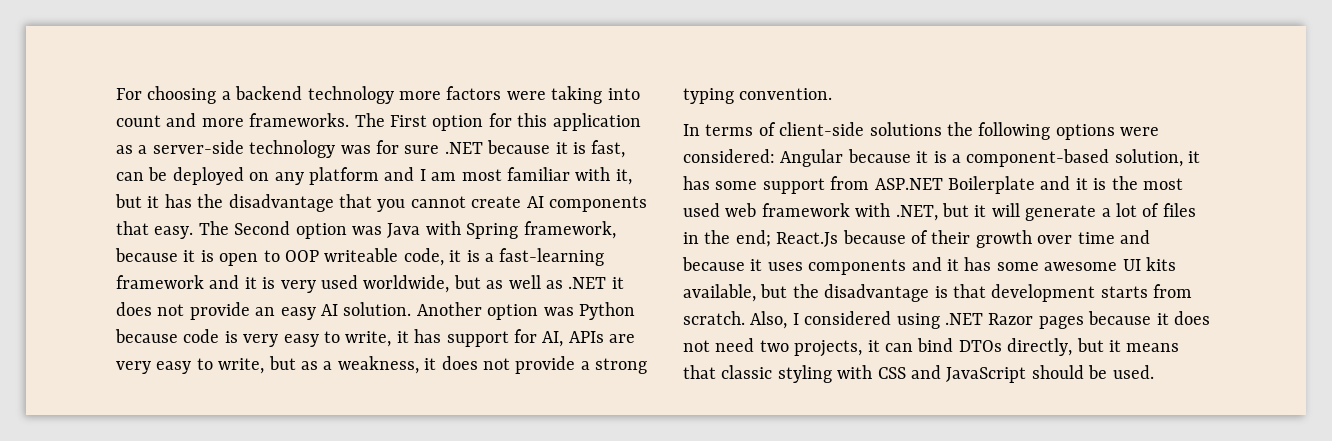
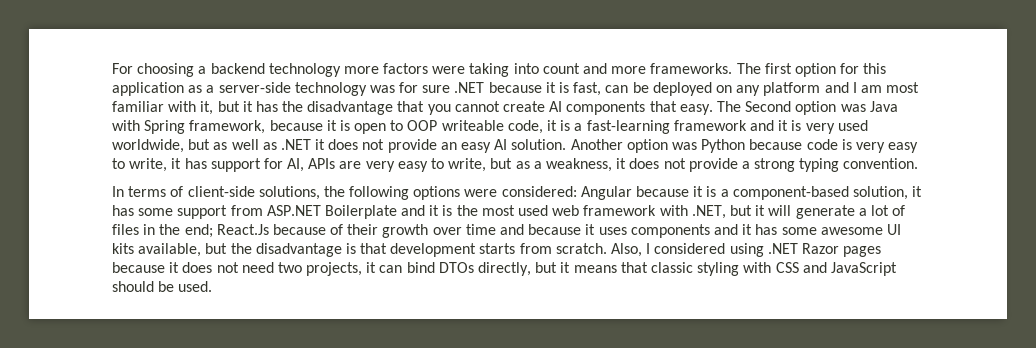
- The First option for this application as a server-side technology was for sure .NET because it is fast, can be deployed on any platform and I am most familiar with it, but it has the disadvantage that you cannot create AI components that easy.
+ The first option for this application as a server-side technology was for sure .NET because it is fast, can be deployed on any platform and I am most familiar with it, but it has the disadvantage that you cannot create AI components that easy.
- In terms of client-side solutions the following options were considered:
+ In terms of client-side solutions, the following options were considered:

